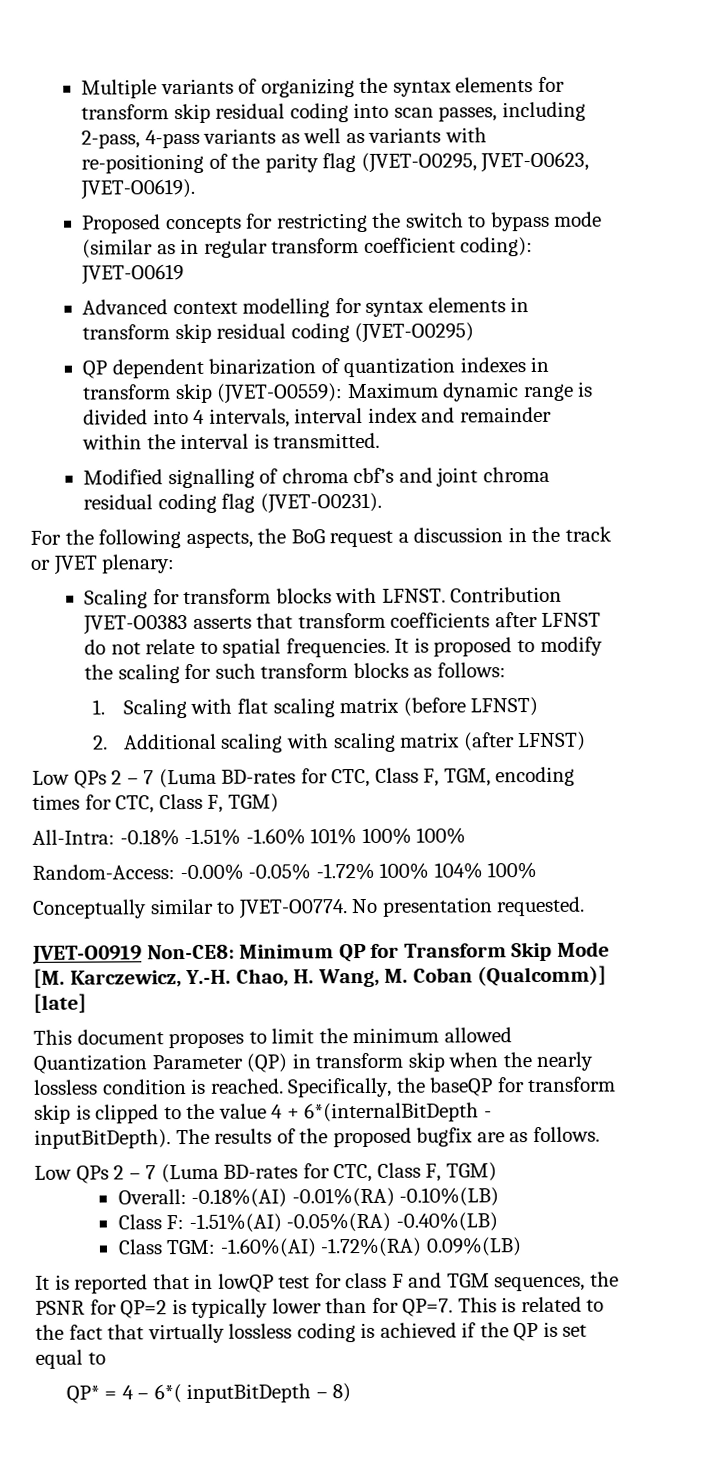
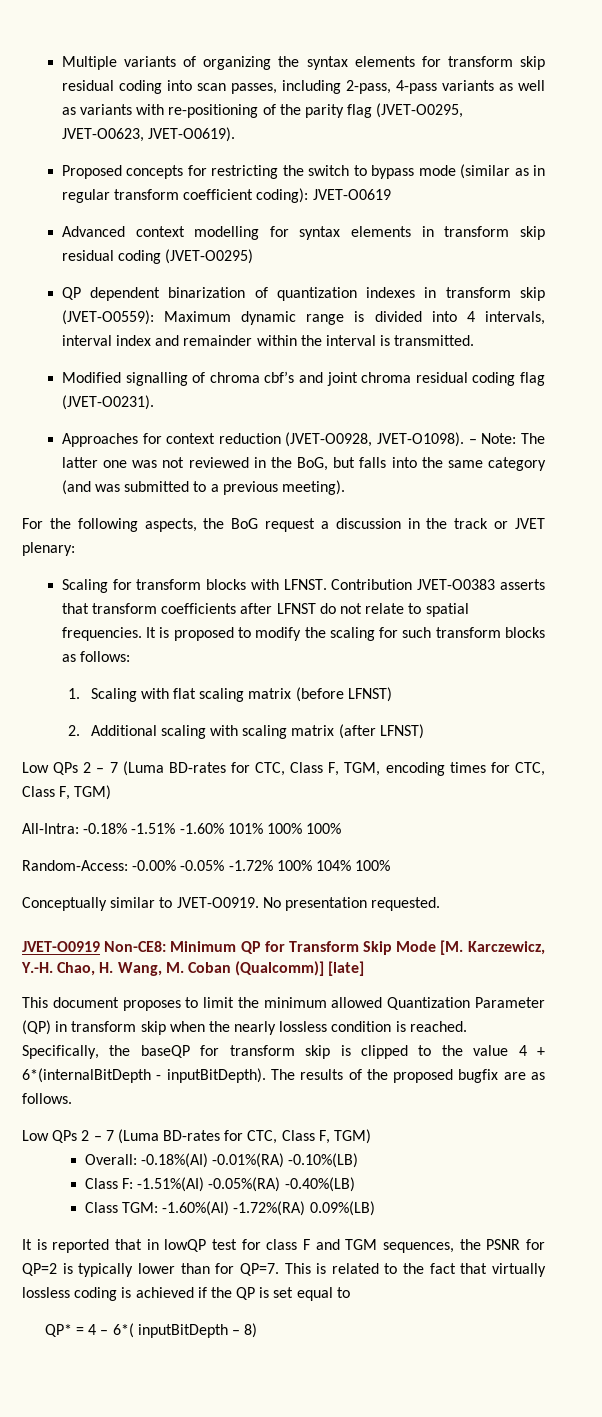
+ Approaches for context reduction (JVET-O0928, JVET-O1098). – Note: The latter one was not reviewed in the BoG, but falls into the same category (and was submitted to a previous meeting).
- Conceptually similar to JVET-O0774.
+ Conceptually similar to JVET-O0919.

